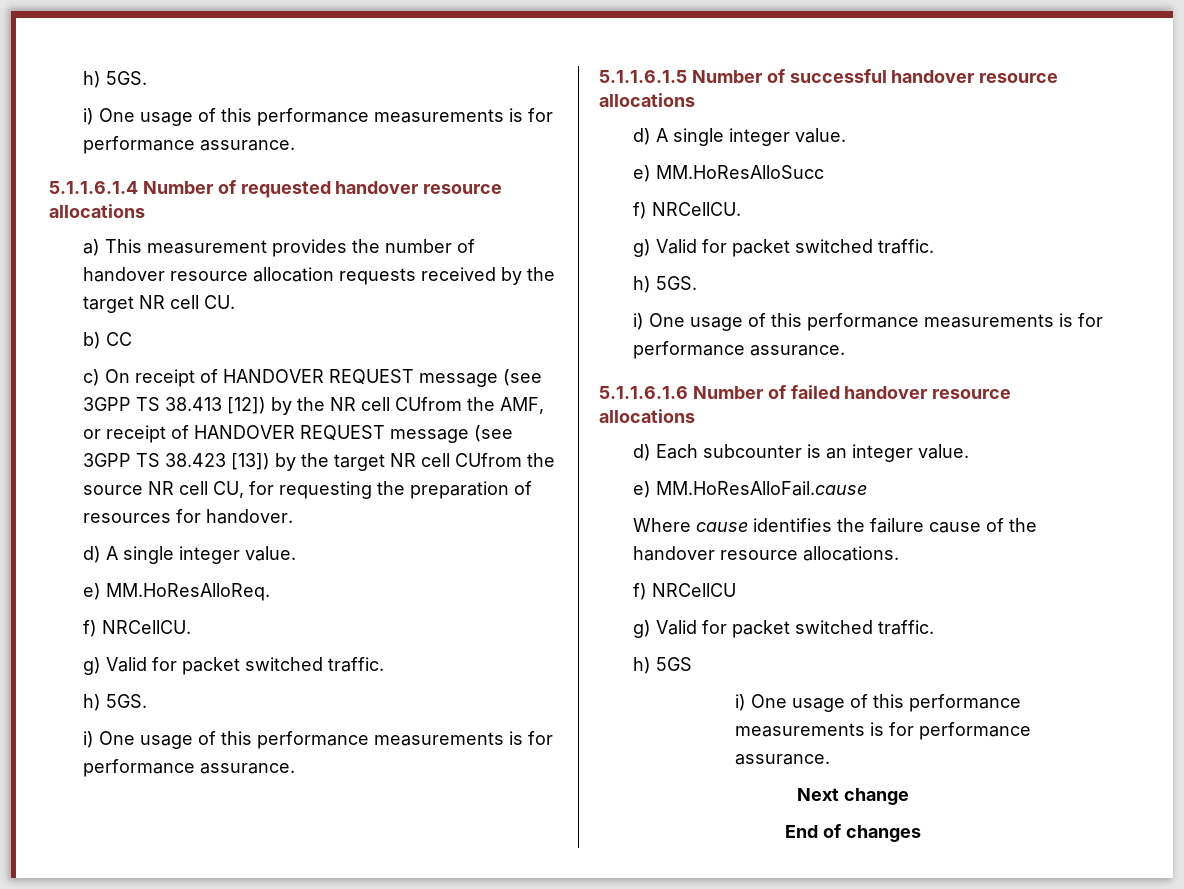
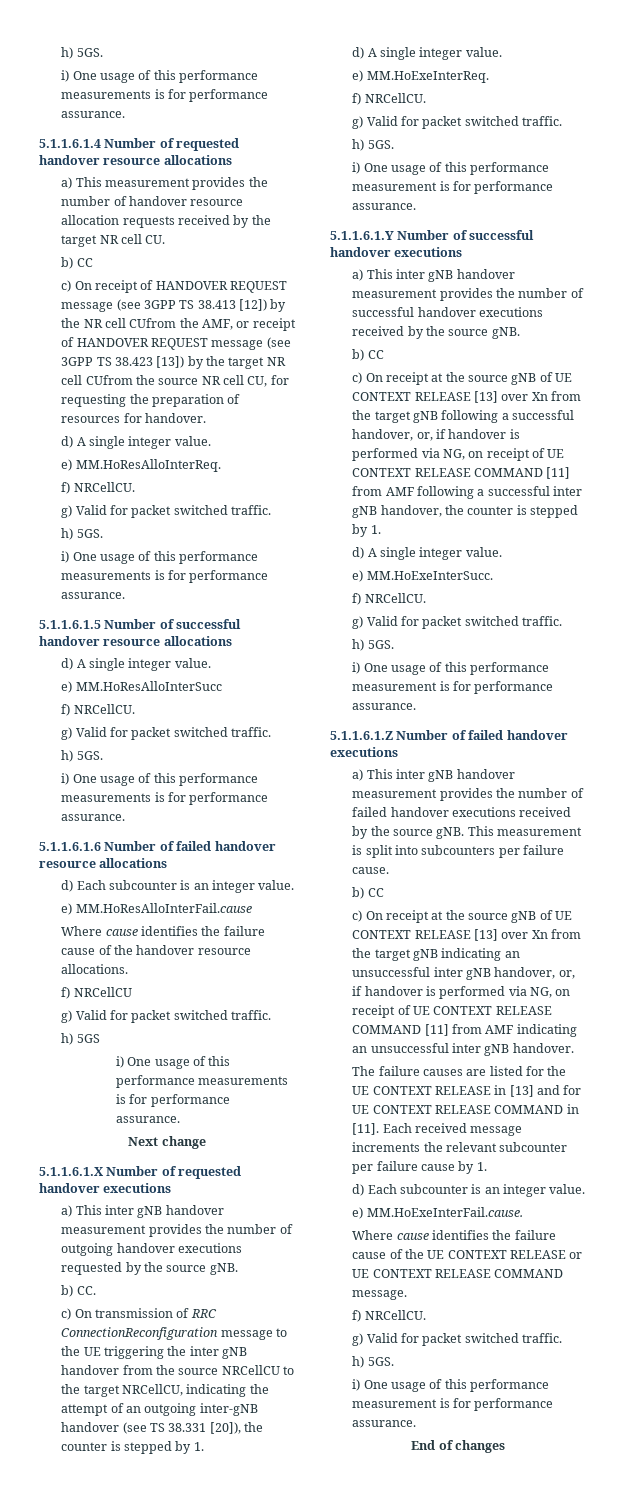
- e) MM.HoResAlloReq.
+ e) MM.HoResAlloInterReq.
- e) MM.HoResAlloSucc
+ e) MM.HoResAlloInterSucc
- e) MM.HoResAlloFail.cause
+ e) MM.HoResAlloInterFail.cause
+ 5.1.1.6.1.X Number of requested handover executions
+ a) This inter gNB handover measurement provides the number of outgoing handover executions requested by the source gNB.
+ b) CC.
+ c) On transmission of RRC ConnectionReconfiguration message to the UE triggering the inter gNB handover from the source NRCellCU to the target NRCellCU, indicating the attempt of an outgoing inter-gNB handover (see TS 38.331 [20]), the counter is stepped by 1.
+ d) A single integer value.
+ e) MM.HoExeInterReq.
+ f) NRCellCU.
+ g) Valid for packet switched traffic.
+ h) 5GS.
+ i) One usage of this performance measurement is for performance assurance.
+ 5.1.1.6.1.Y Number of successful handover executions
+ a) This inter gNB handover measurement provides the number of successful handover executions received by the source gNB.
+ b) CC
+ c) On receipt at the source gNB of UE CONTEXT RELEASE [13] over Xn from the target gNB following a successful handover, or, if handover is performed via NG, on receipt of UE CONTEXT RELEASE COMMAND [11] from AMF following a successful inter gNB handover, the counter is stepped by 1.
+ d) A single integer value.
+ e) MM.HoExeInterSucc.
+ f) NRCellCU.
+ g) Valid for packet switched traffic.
+ h) 5GS.
+ i) One usage of this performance measurement is for performance assurance.
+ 5.1.1.6.1.Z Number of failed handover executions
+ a) This inter gNB handover measurement provides the number of failed handover executions received by the source gNB. This measurement is split into subcounters per failure cause.
+ b) CC
+ c) On receipt at the source gNB of UE CONTEXT RELEASE [13] over Xn from the target gNB indicating an unsuccessful inter gNB handover, or, if handover is performed via NG, on receipt of UE CONTEXT RELEASE COMMAND [11] from AMF indicating an unsuccessful inter gNB handover.
+ The failure causes are listed for the UE CONTEXT RELEASE in [13] and for UE CONTEXT RELEASE COMMAND in [11]. Each received message increments the relevant subcounter per failure cause by 1.
+ d) Each subcounter is an integer value.
+ e) MM.HoExeInterFail.cause.
+ Where cause identifies the failure cause of the UE CONTEXT RELEASE or UE CONTEXT RELEASE COMMAND message.
+ f) NRCellCU.
+ g) Valid for packet switched traffic.
+ h) 5GS.
+ i) One usage of this performance measurement is for performance assurance.

